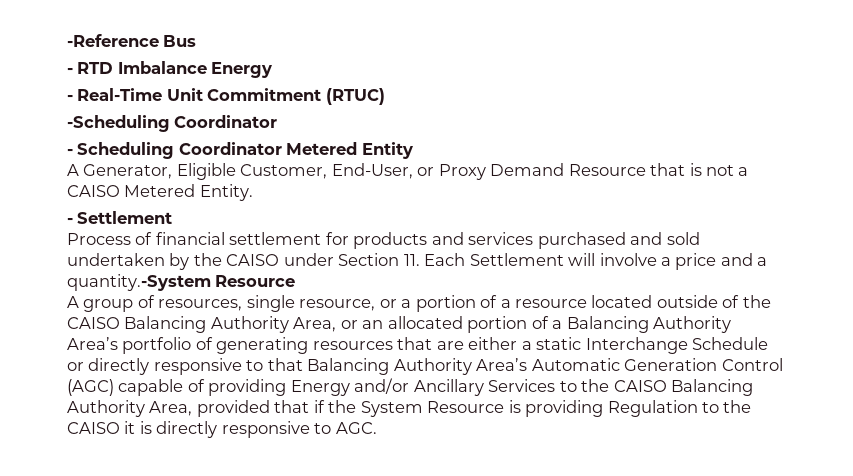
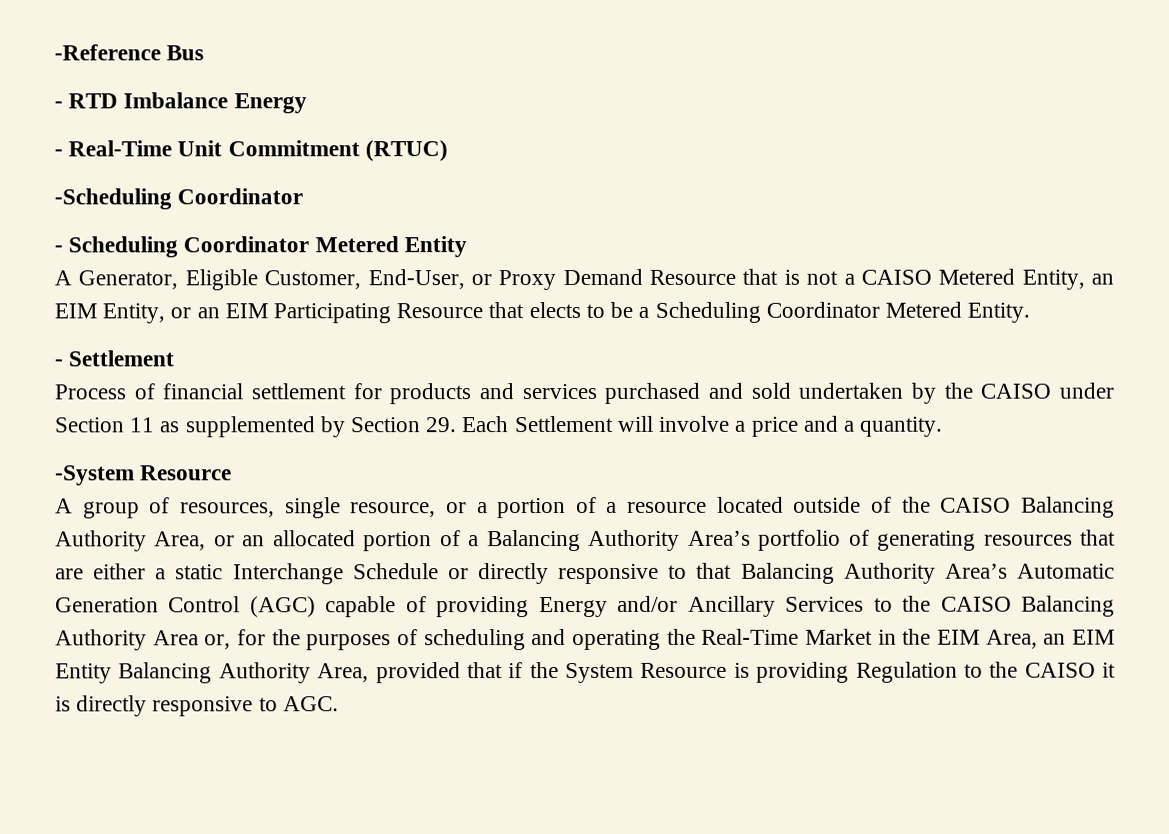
- A Generator, Eligible Customer, End-User, or Proxy Demand Resource that is not a CAISO Metered Entity.
+ A Generator, Eligible Customer, End-User, or Proxy Demand Resource that is not a CAISO Metered Entity, an EIM Entity, or an EIM Participating Resource that elects to be a Scheduling Coordinator Metered Entity.
- Process of financial settlement for products and services purchased and sold undertaken by the CAISO under Section 11. Each Settlement will involve a price and a quantity.-System Resource
+ Process of financial settlement for products and services purchased and sold undertaken by the CAISO under Section 11 as supplemented by Section 29. Each Settlement will involve a price and a quantity.
+ -System Resource
- A group of resources, single resource, or a portion of a resource located outside of the CAISO Balancing Authority Area, or an allocated portion of a Balancing Authority Area’s portfolio of generating resources that are either a static Interchange Schedule or directly responsive to that Balancing Authority Area’s Automatic Generation Control (AGC) capable of providing Energy and/or Ancillary Services to the CAISO Balancing Authority Area, provided that if the System Resource is providing Regulation to the CAISO it is directly responsive to AGC.
+ A group of resources, single resource, or a portion of a resource located outside of the CAISO Balancing Authority Area, or an allocated portion of a Balancing Authority Area’s portfolio of generating resources that are either a static Interchange Schedule or directly responsive to that Balancing Authority Area’s Automatic Generation Control (AGC) capable of providing Energy and/or Ancillary Services to the CAISO Balancing Authority Area or, for the purposes of scheduling and operating the Real-Time Market in the EIM Area, an EIM Entity Balancing Authority Area, provided that if the System Resource is providing Regulation to the CAISO it is directly responsive to AGC.

